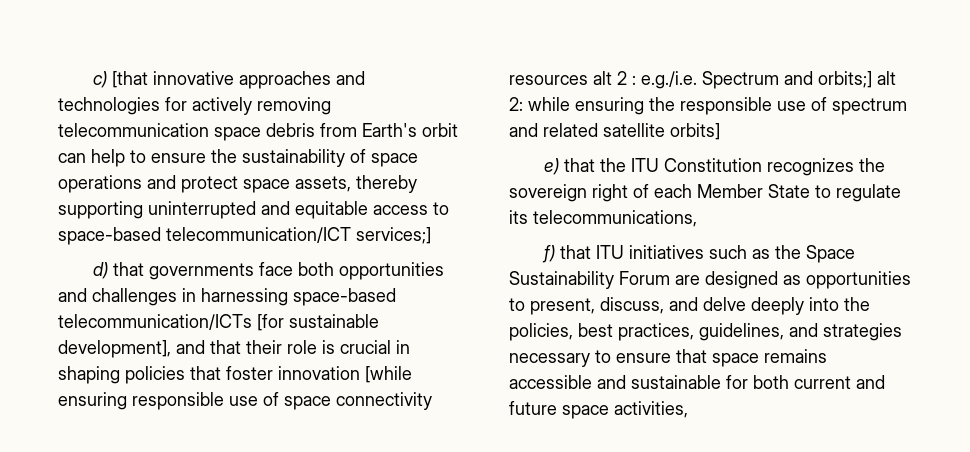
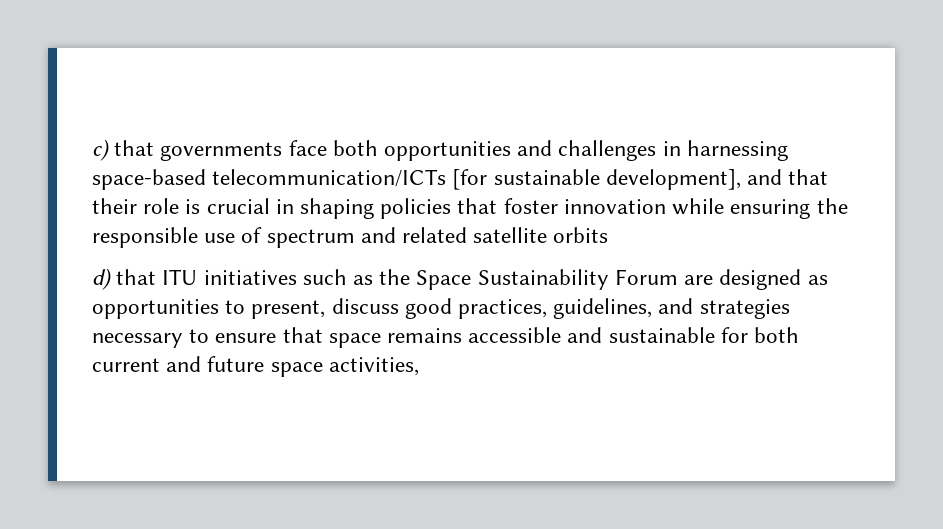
- c) [that innovative approaches and technologies for actively removing telecommunication space debris from Earth's orbit can help to ensure the sustainability of space operations and protect space assets, thereby supporting uninterrupted and equitable access to space-based telecommunication/ICT services;]
- d) that governments face both opportunities and challenges in harnessing space-based telecommunication/ICTs [for sustainable development], and that their role is crucial in shaping policies that foster innovation [while ensuring responsible use of space connectivity resources alt 2 : e.g./i.e. Spectrum and orbits;] alt 2: while ensuring the responsible use of spectrum and related satellite orbits]
- e) that the ITU Constitution recognizes the sovereign right of each Member State to regulate its telecommunications,
- f) that ITU initiatives such as the Space Sustainability Forum are designed as opportunities to present, discuss, and delve deeply into the policies, best practices, guidelines, and strategies necessary to ensure that space remains accessible and sustainable for both current and future space activities,
+ c) that governments face both opportunities and challenges in harnessing space-based telecommunication/ICTs [for sustainable development], and that their role is crucial in shaping policies that foster innovation while ensuring the responsible use of spectrum and related satellite orbits
+ d) that ITU initiatives such as the Space Sustainability Forum are designed as opportunities to present, discuss good practices, guidelines, and strategies necessary to ensure that space remains accessible and sustainable for both current and future space activities,

